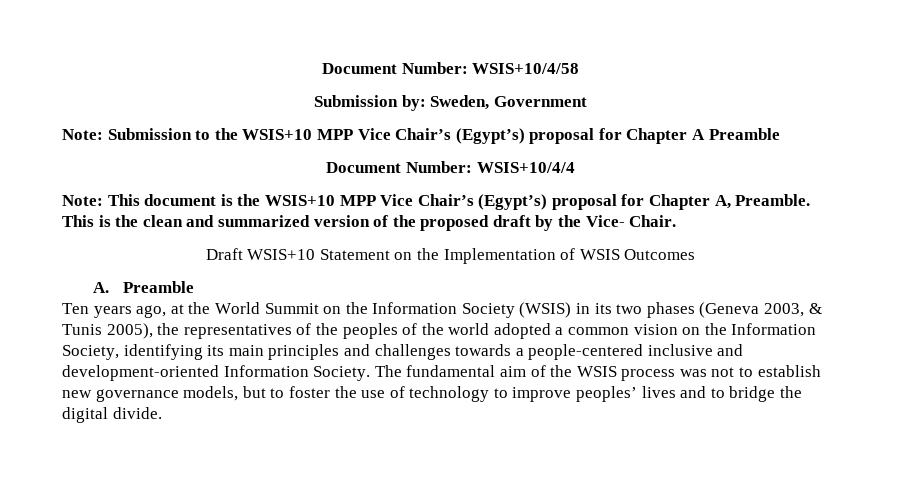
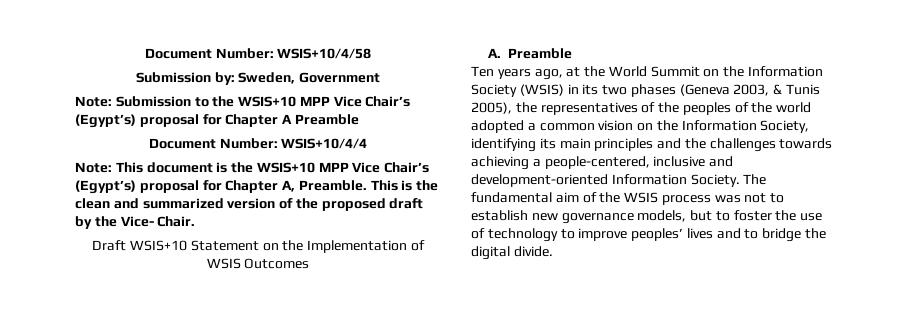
- Ten years ago, at the World Summit on the Information Society (WSIS) in its two phases (Geneva 2003, & Tunis 2005), the representatives of the peoples of the world adopted a common vision on the Information Society, identifying its main principles and challenges towards a people-centered inclusive and development-oriented Information Society.
+ Ten years ago, at the World Summit on the Information Society (WSIS) in its two phases (Geneva 2003, & Tunis 2005), the representatives of the peoples of the world adopted a common vision on the Information Society, identifying its main principles and the challenges towards achieving a people-centered, inclusive and development-oriented Information Society.

